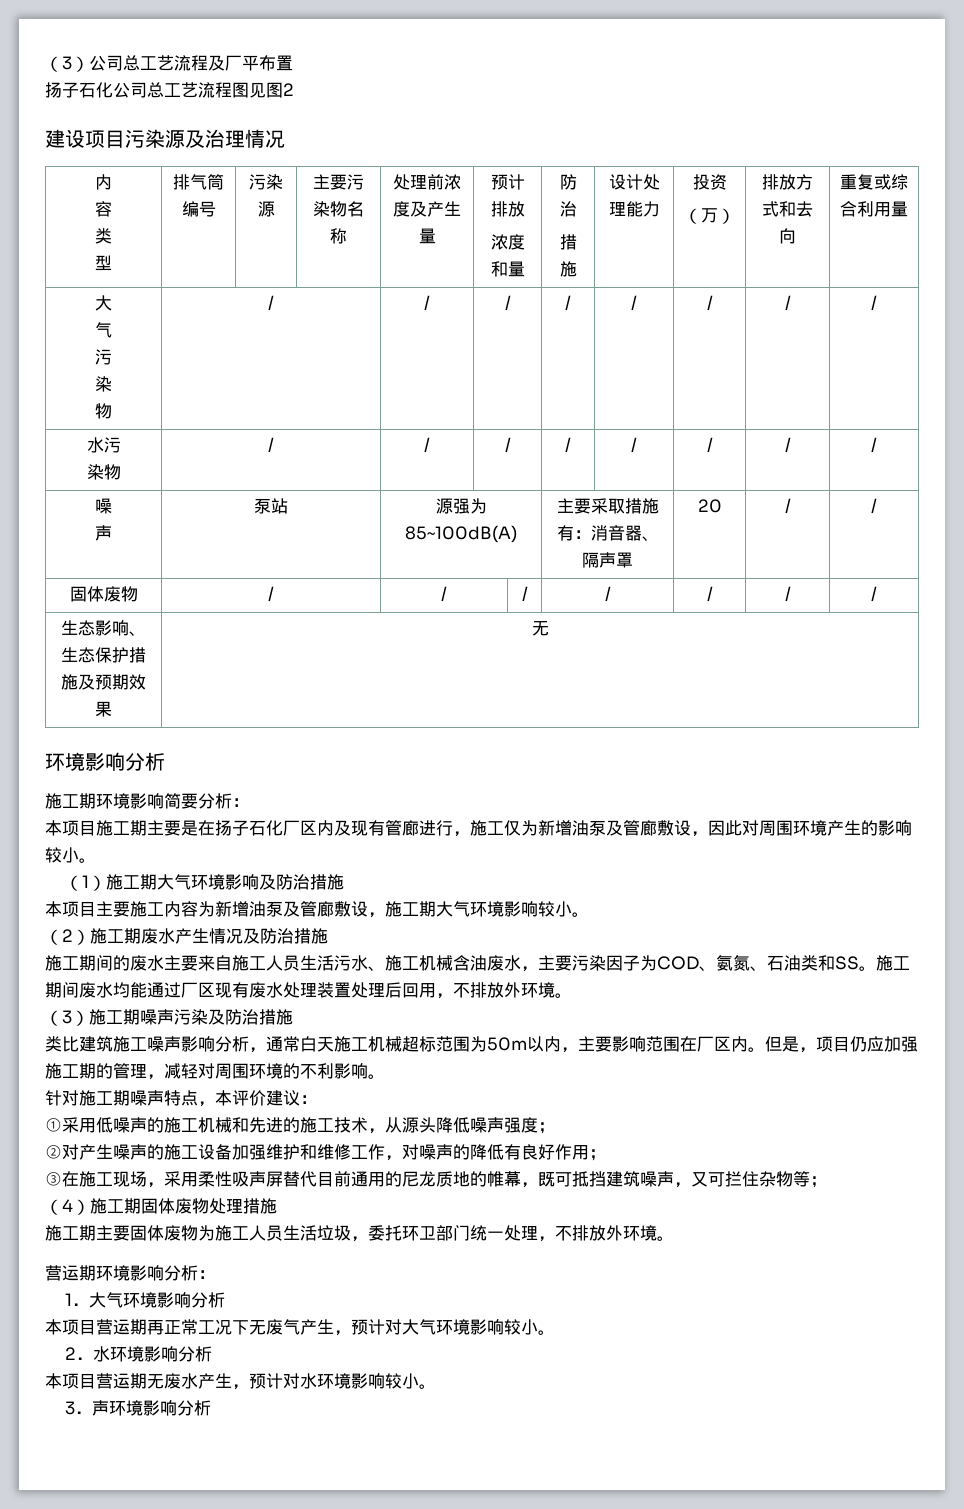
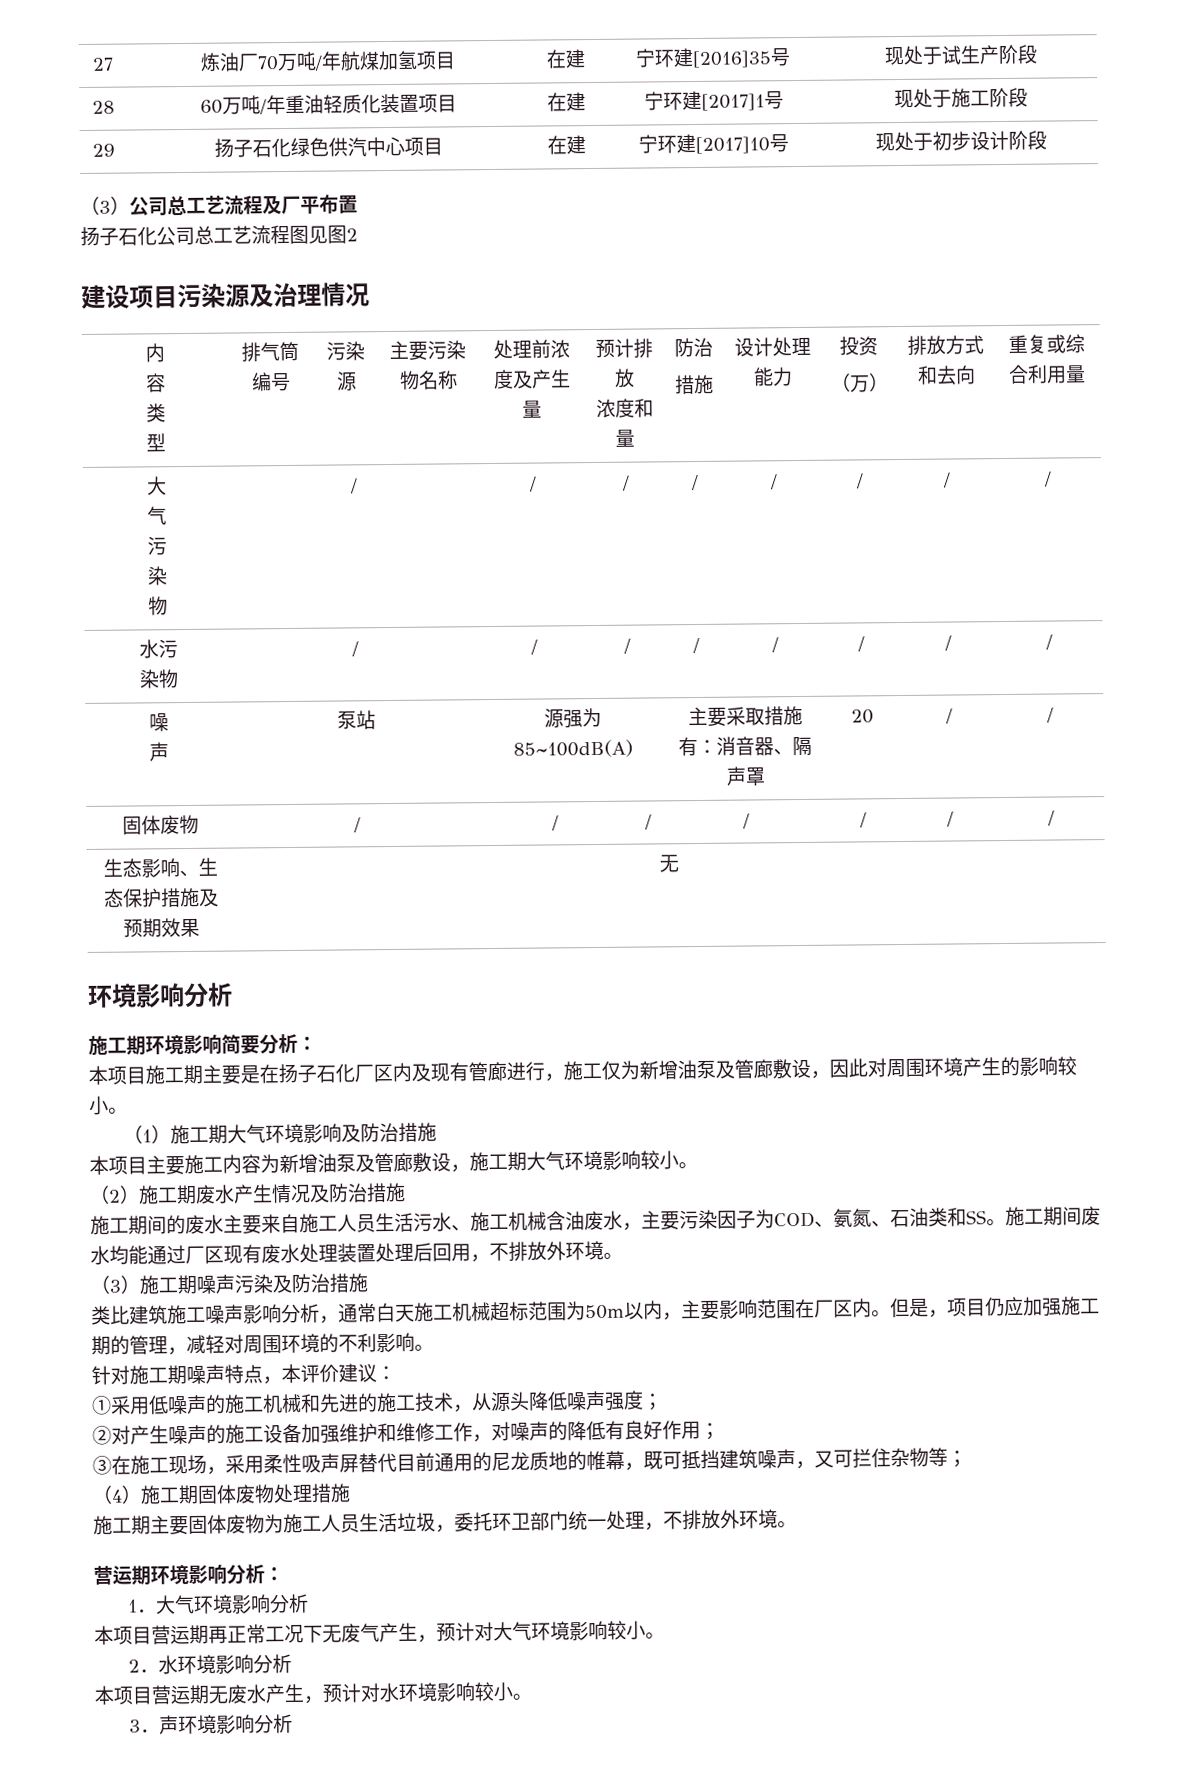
+ 27 | 炼油厂70万吨/年航煤加氢项目 | 在建 | 宁环建[2016]35号 | 现处于试生产阶段
+ 28 | 60万吨/年重油轻质化装置项目 | 在建 | 宁环建[2017]1号 | 现处于施工阶段
+ 29 | 扬子石化绿色供汽中心项目 | 在建 | 宁环建[2017]10号 | 现处于初步设计阶段

